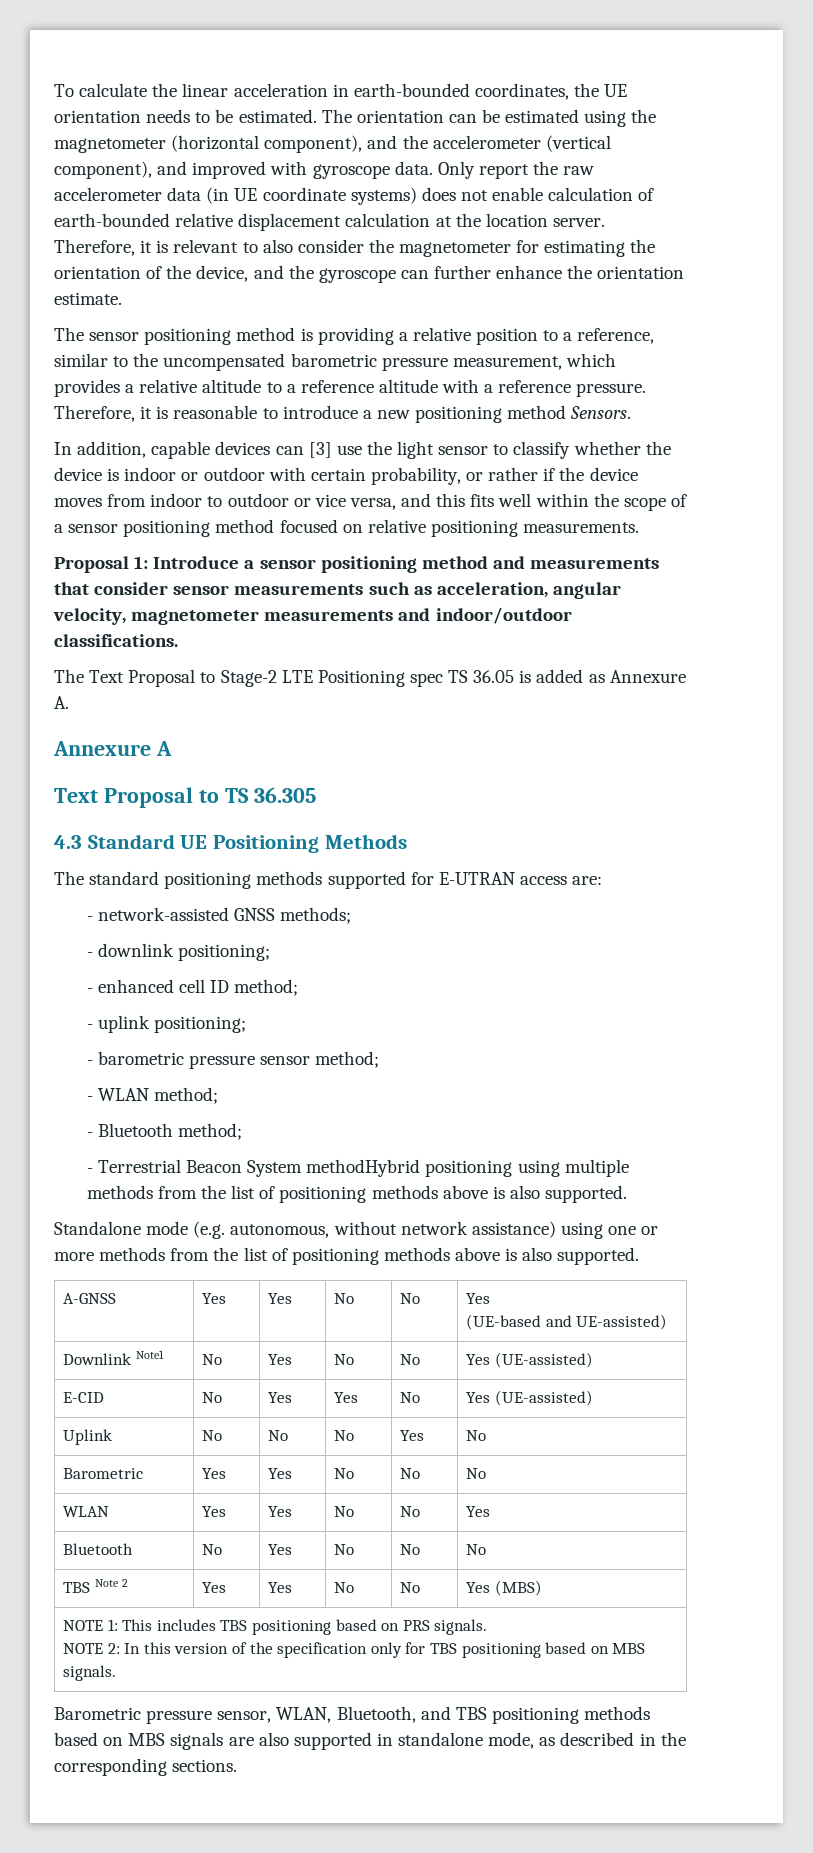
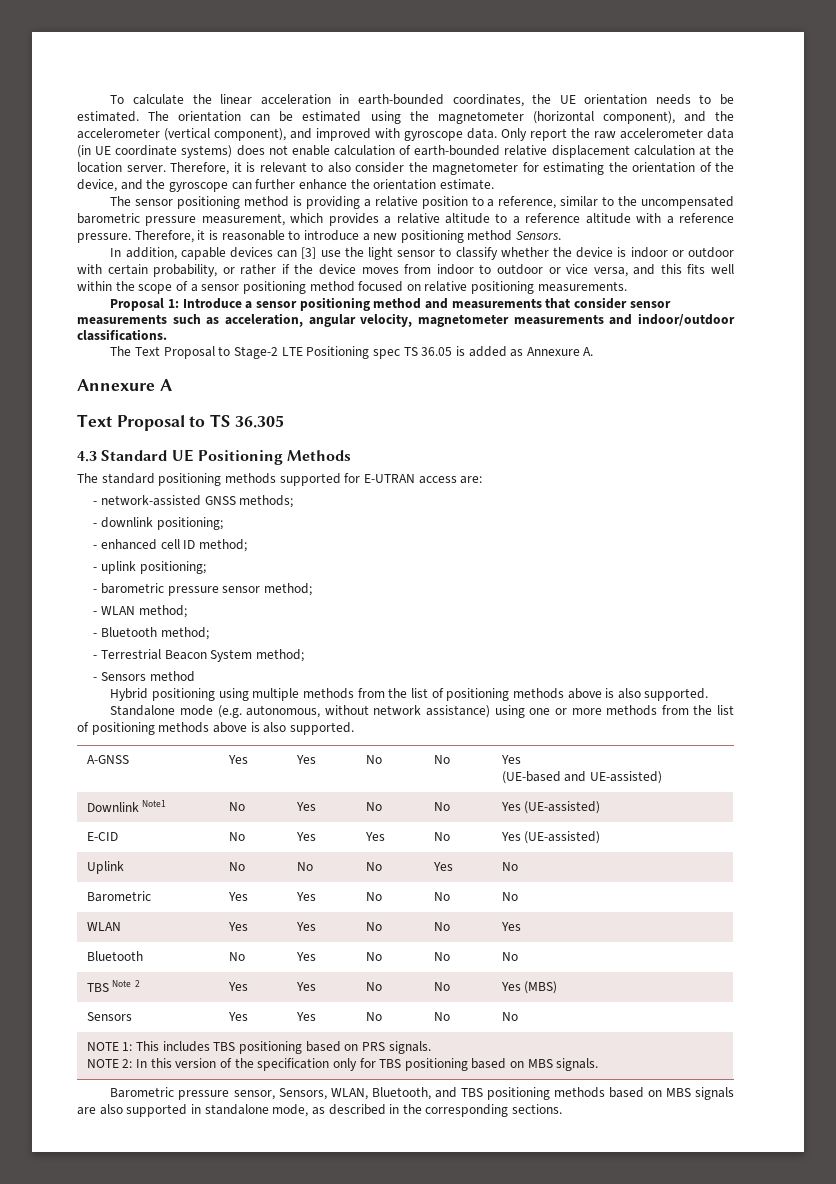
- - Terrestrial Beacon System methodHybrid positioning using multiple methods from the list of positioning methods above is also supported.
+ - Terrestrial Beacon System method;
+ - Sensors method
+ Hybrid positioning using multiple methods from the list of positioning methods above is also supported.
+ Sensors | Yes | Yes | No | No | No
- Barometric pressure sensor, WLAN, Bluetooth, and TBS positioning methods based on MBS signals are also supported in standalone mode, as described in the corresponding sections.
+ Barometric pressure sensor, Sensors, WLAN, Bluetooth, and TBS positioning methods based on MBS signals are also supported in standalone mode, as described in the corresponding sections.

